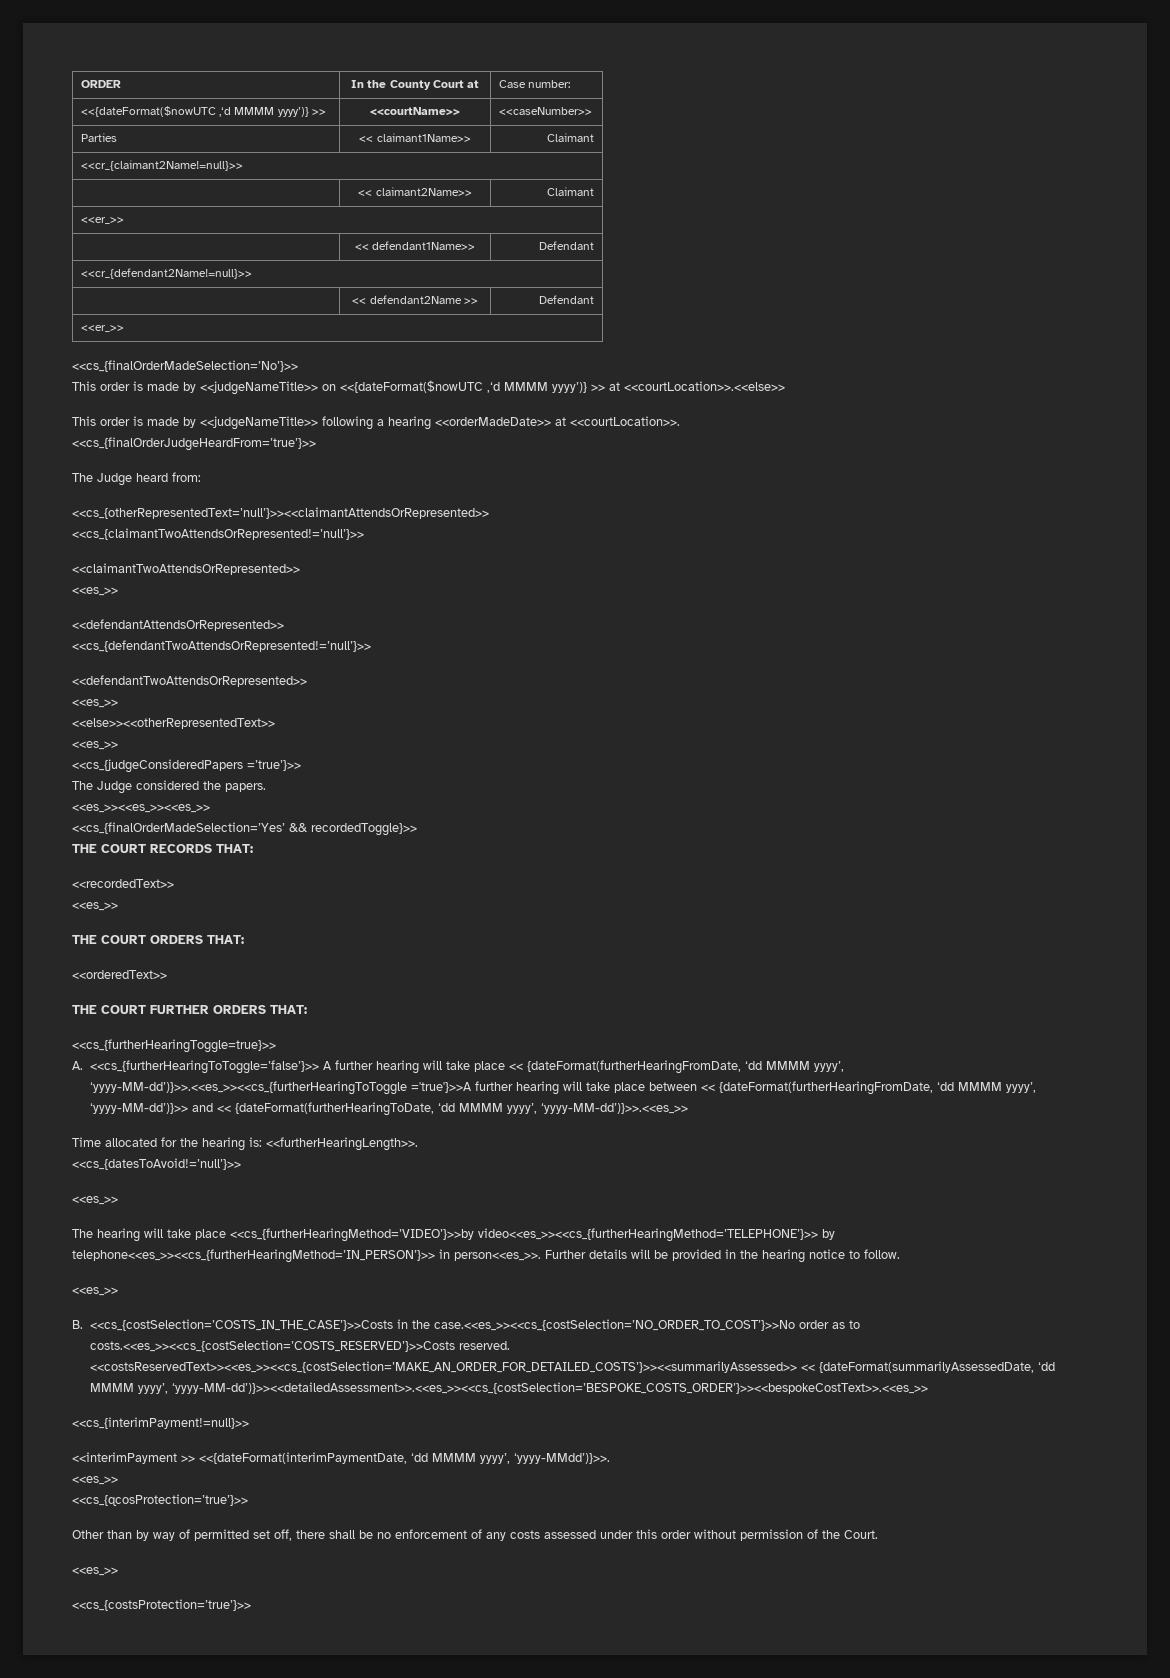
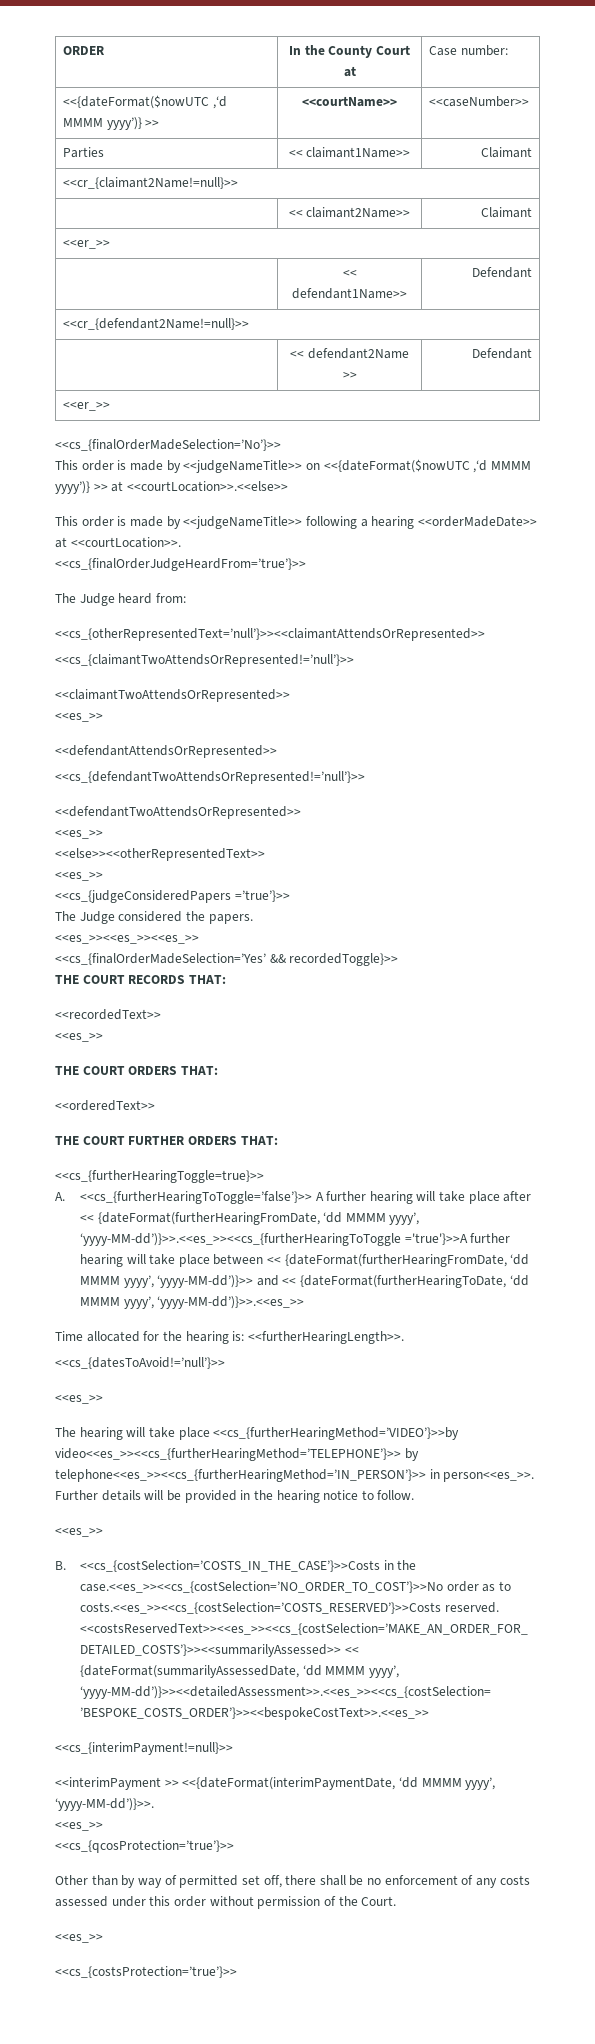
- A. <<cs_{furtherHearingToToggle=’false’}>> A further hearing will take place << {dateFormat(furtherHearingFromDate, ‘dd MMMM yyyy’, ‘yyyy-MM-dd’)}>>.<<es_>><<cs_{furtherHearingToToggle ='true'}>>A further hearing will take place between << {dateFormat(furtherHearingFromDate, ‘dd MMMM yyyy’, ‘yyyy-MM-dd’)}>> and << {dateFormat(furtherHearingToDate, ‘dd MMMM yyyy’, ‘yyyy-MM-dd’)}>>.<<es_>>
+ A. <<cs_{furtherHearingToToggle=’false’}>> A further hearing will take place after << {dateFormat(furtherHearingFromDate, ‘dd MMMM yyyy’, ‘yyyy-MM-dd’)}>>.<<es_>><<cs_{furtherHearingToToggle ='true'}>>A further hearing will take place between << {dateFormat(furtherHearingFromDate, ‘dd MMMM yyyy’, ‘yyyy-MM-dd’)}>> and << {dateFormat(furtherHearingToDate, ‘dd MMMM yyyy’, ‘yyyy-MM-dd’)}>>.<<es_>>
- <<interimPayment >> <<{dateFormat(interimPaymentDate, ‘dd MMMM yyyy’, ‘yyyy-MMdd’)}>>.
+ <<interimPayment >> <<{dateFormat(interimPaymentDate, ‘dd MMMM yyyy’, ‘yyyy-MM-dd’)}>>.

